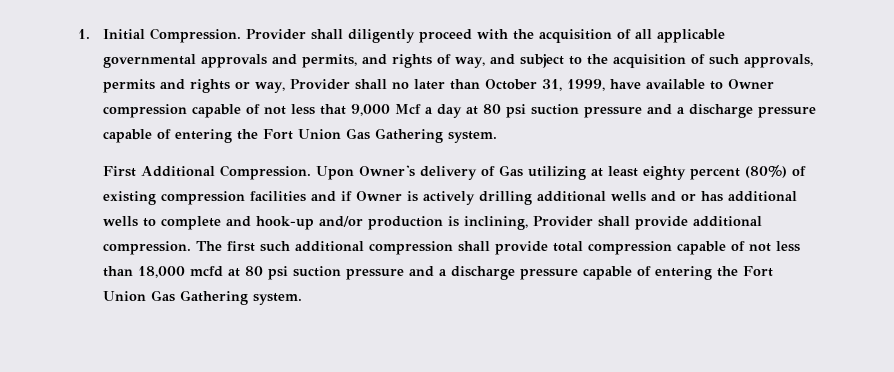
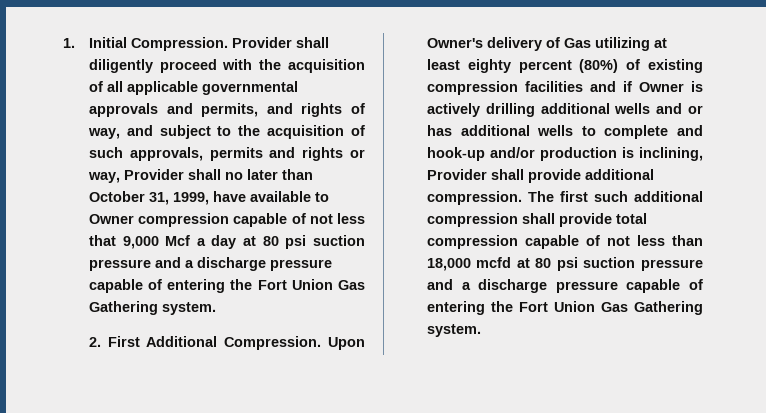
- First Additional Compression.
+ 2. First Additional Compression.

